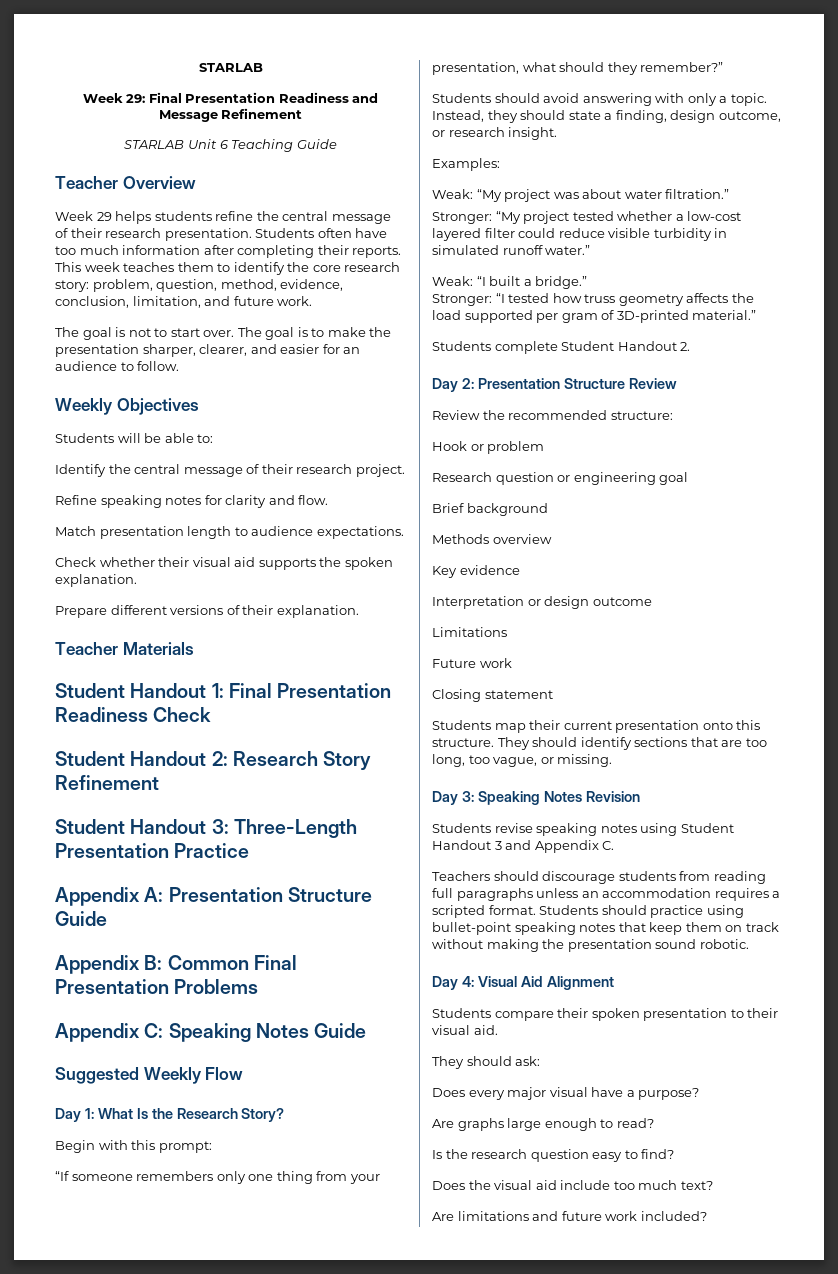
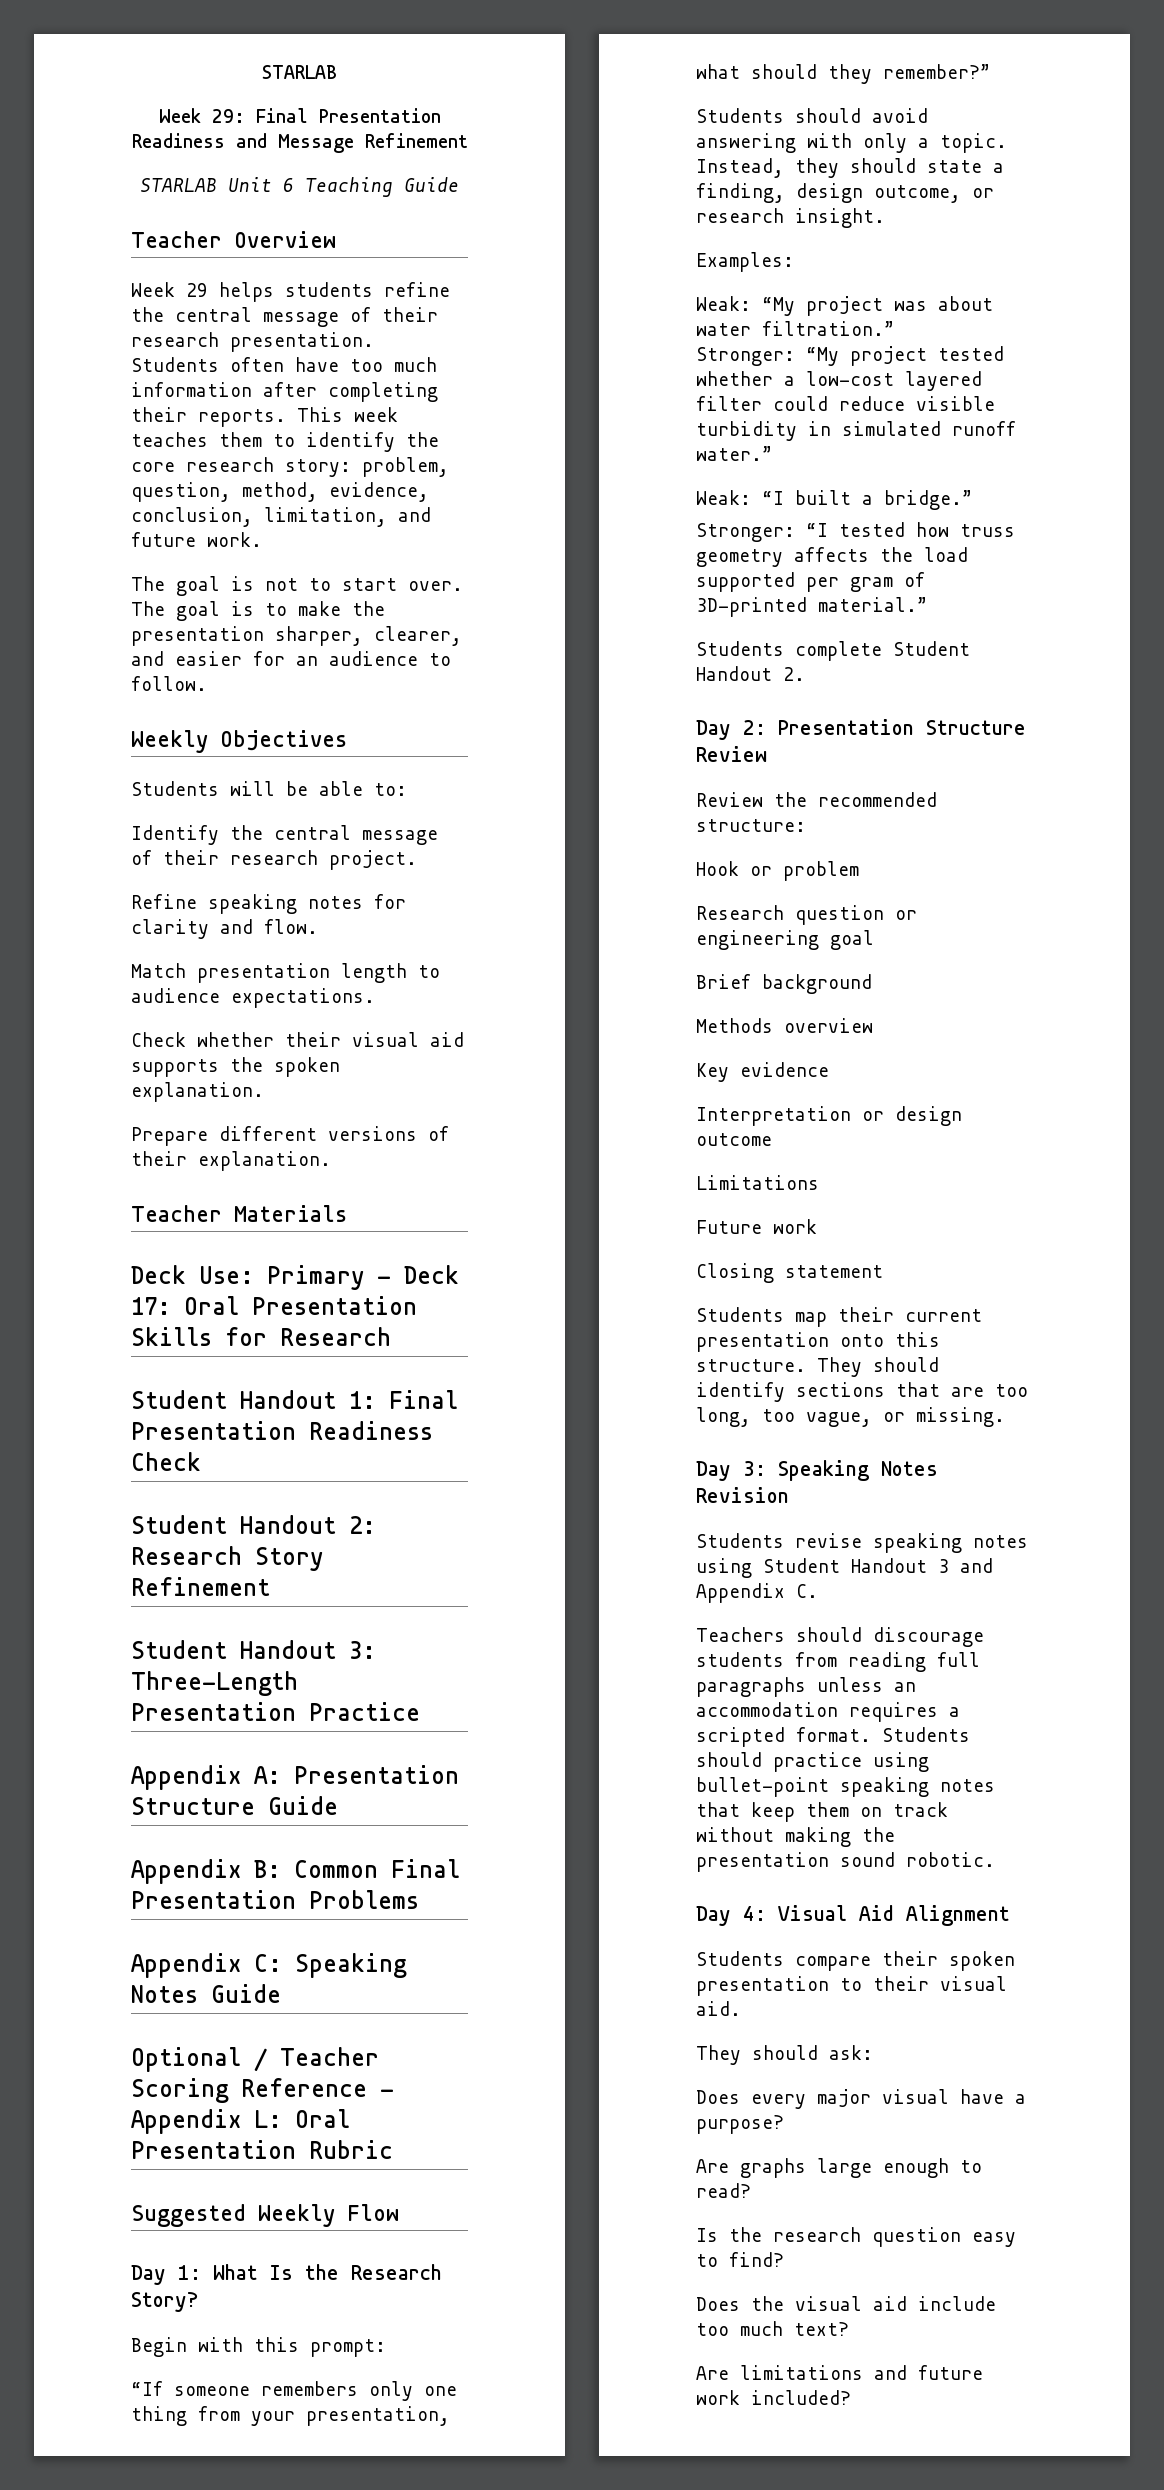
+ Deck Use: Primary - Deck 17: Oral Presentation Skills for Research
+ Optional / Teacher Scoring Reference - Appendix L: Oral Presentation Rubric

